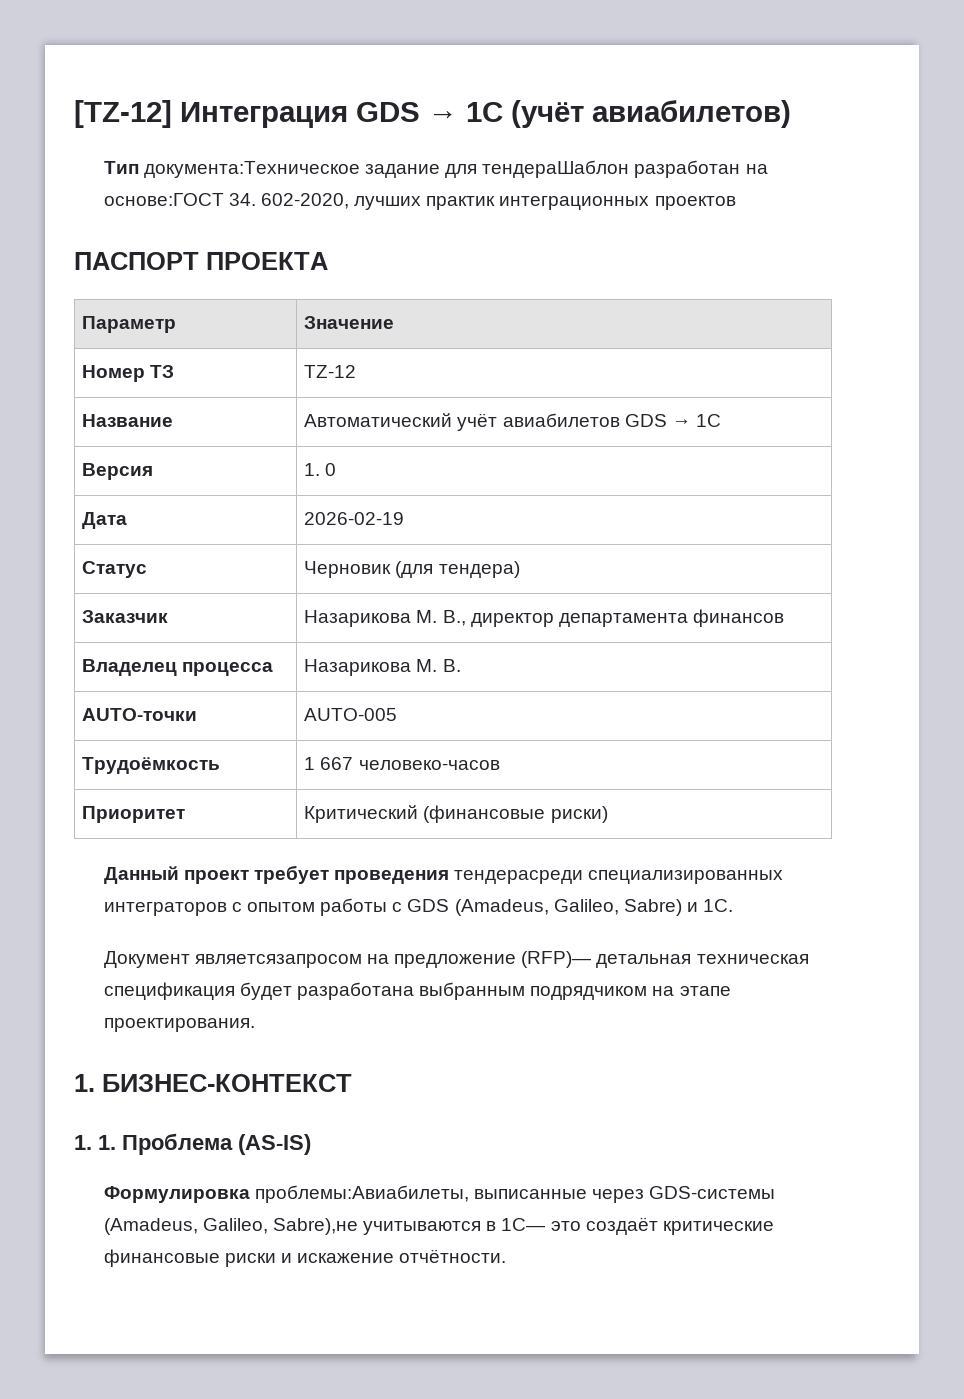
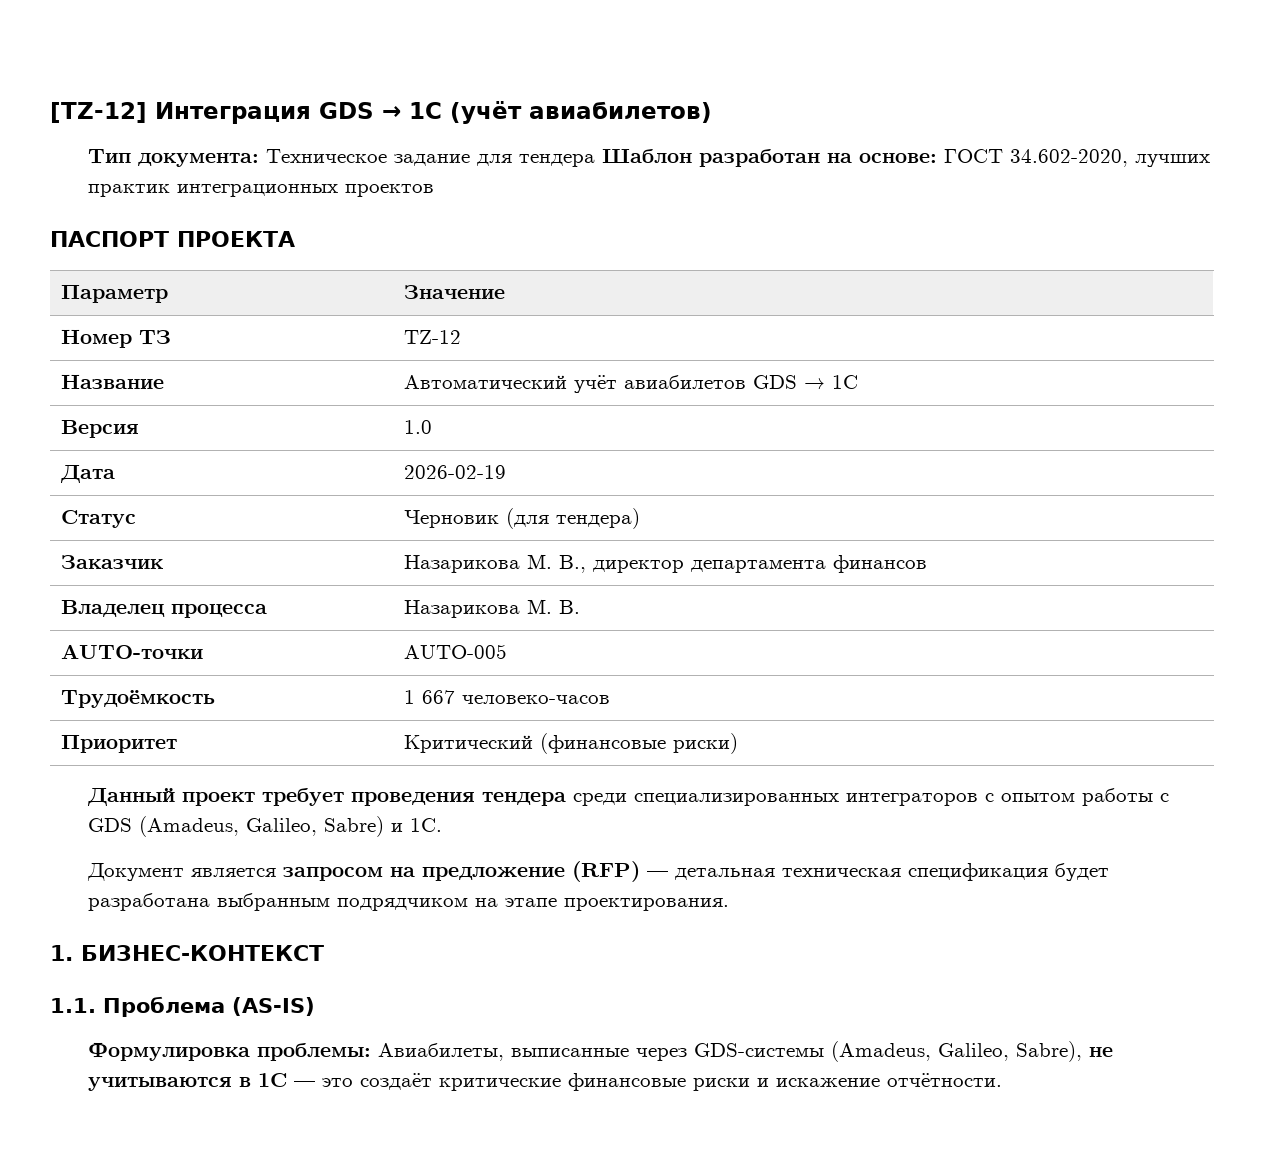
- Тип документа:Техническое задание для тендераШаблон разработан на основе:ГОСТ 34. 602-2020, лучших практик интеграционных проектов
+ Тип документа: Техническое задание для тендера Шаблон разработан на основе: ГОСТ 34.602-2020, лучших практик интеграционных проектов
- Версия | 1. 0
+ Версия | 1.0
- Данный проект требует проведения тендерасреди специализированных интеграторов с опытом работы с GDS (Amadeus, Galileo, Sabre) и 1С.
+ Данный проект требует проведения тендера среди специализированных интеграторов с опытом работы с GDS (Amadeus, Galileo, Sabre) и 1С.
- Документ являетсязапросом на предложение (RFP)— детальная техническая спецификация будет разработана выбранным подрядчиком на этапе проектирования.
+ Документ является запросом на предложение (RFP) — детальная техническая спецификация будет разработана выбранным подрядчиком на этапе проектирования.
- 1. 1. Проблема (AS-IS)
+ 1.1. Проблема (AS-IS)
- Формулировка проблемы:Авиабилеты, выписанные через GDS-системы (Amadeus, Galileo, Sabre),не учитываются в 1С— это создаёт критические финансовые риски и искажение отчётности.
+ Формулировка проблемы: Авиабилеты, выписанные через GDS-системы (Amadeus, Galileo, Sabre), не учитываются в 1С — это создаёт критические финансовые риски и искажение отчётности.

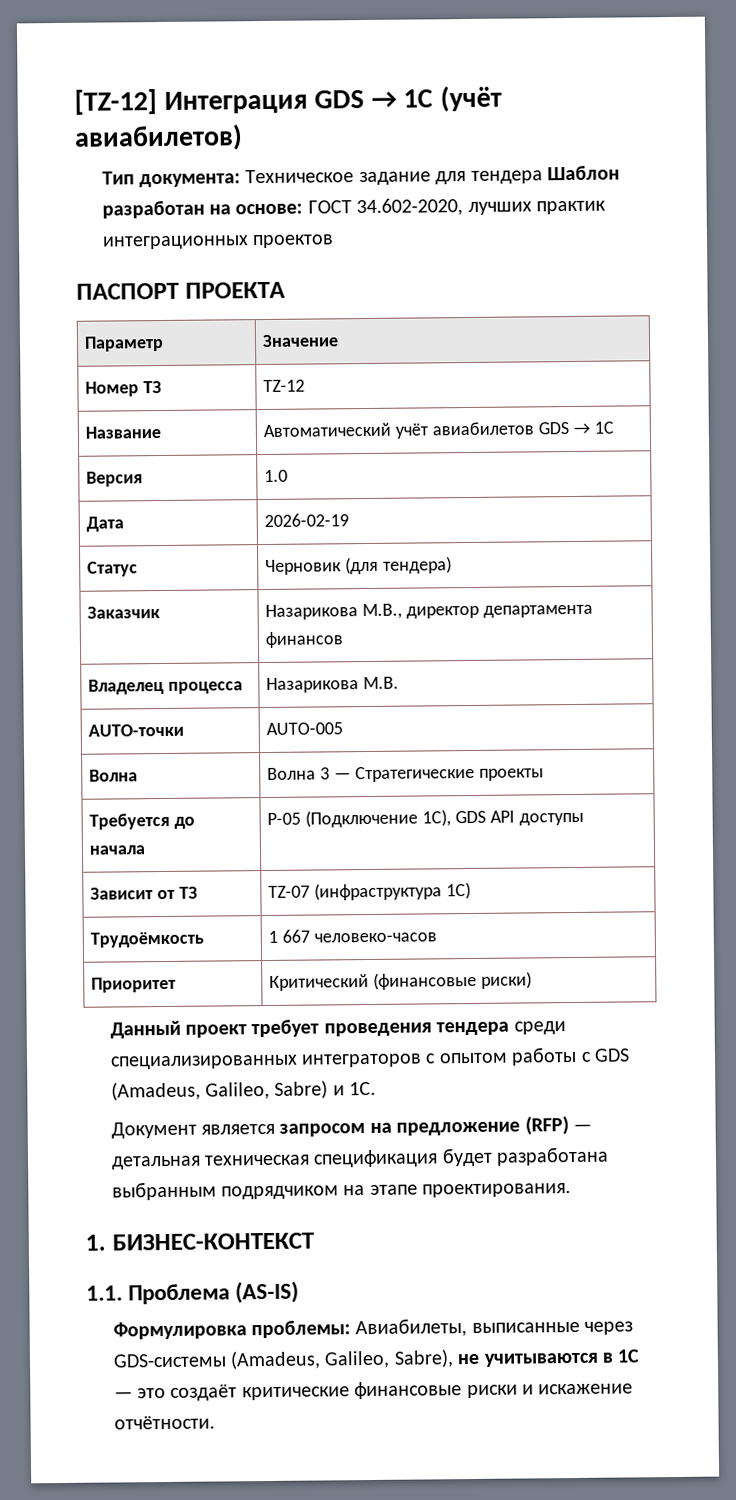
- Заказчик | Назарикова М. В., директор департамента финансов
+ Заказчик | Назарикова М.В., директор департамента финансов
- Владелец процесса | Назарикова М. В.
+ Владелец процесса | Назарикова М.В.
+ Волна | Волна 3 — Стратегические проекты
+ Требуется до начала | P-05 (Подключение 1С), GDS API доступы
+ Зависит от ТЗ | TZ-07 (инфраструктура 1С)

